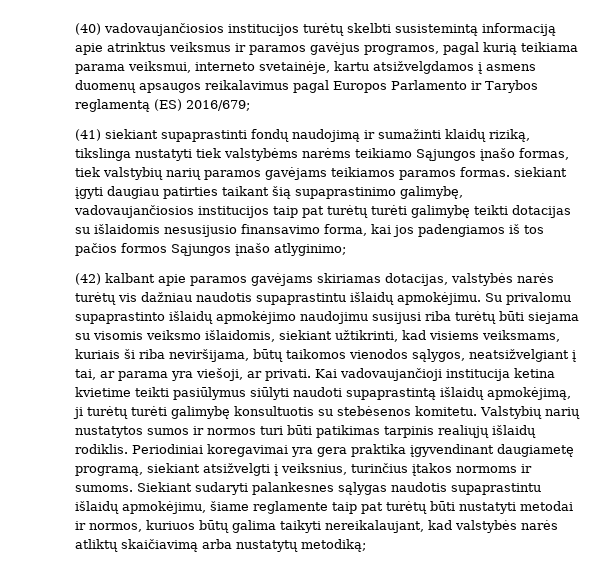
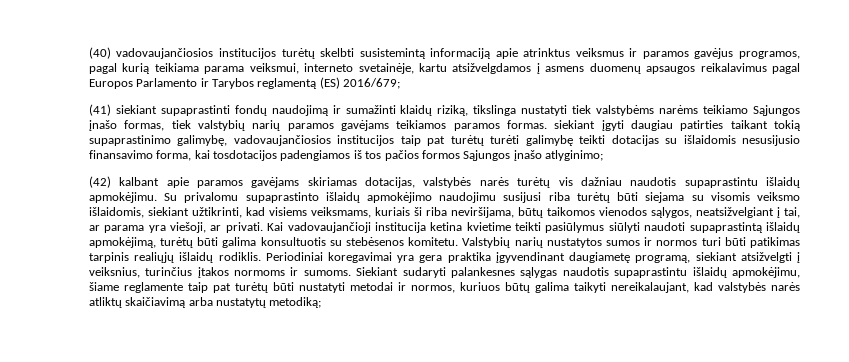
- (41) siekiant supaprastinti fondų naudojimą ir sumažinti klaidų riziką, tikslinga nustatyti tiek valstybėms narėms teikiamo Sąjungos įnašo formas, tiek valstybių narių paramos gavėjams teikiamos paramos formas. siekiant įgyti daugiau patirties taikant šią supaprastinimo galimybę, vadovaujančiosios institucijos taip pat turėtų turėti galimybę teikti dotacijas su išlaidomis nesusijusio finansavimo forma, kai jos padengiamos iš tos pačios formos Sąjungos įnašo atlyginimo;
+ (41) siekiant supaprastinti fondų naudojimą ir sumažinti klaidų riziką, tikslinga nustatyti tiek valstybėms narėms teikiamo Sąjungos įnašo formas, tiek valstybių narių paramos gavėjams teikiamos paramos formas. siekiant įgyti daugiau patirties taikant tokią supaprastinimo galimybę, vadovaujančiosios institucijos taip pat turėtų turėti galimybę teikti dotacijas su išlaidomis nesusijusio finansavimo forma, kai tosdotacijos padengiamos iš tos pačios formos Sąjungos įnašo atlyginimo;
- Kai vadovaujančioji institucija ketina kvietime teikti pasiūlymus siūlyti naudoti supaprastintą išlaidų apmokėjimą, ji turėtų turėti galimybę konsultuotis su stebėsenos komitetu.
+ Kai vadovaujančioji institucija ketina kvietime teikti pasiūlymus siūlyti naudoti supaprastintą išlaidų apmokėjimą, turėtų būti galima konsultuotis su stebėsenos komitetu.

